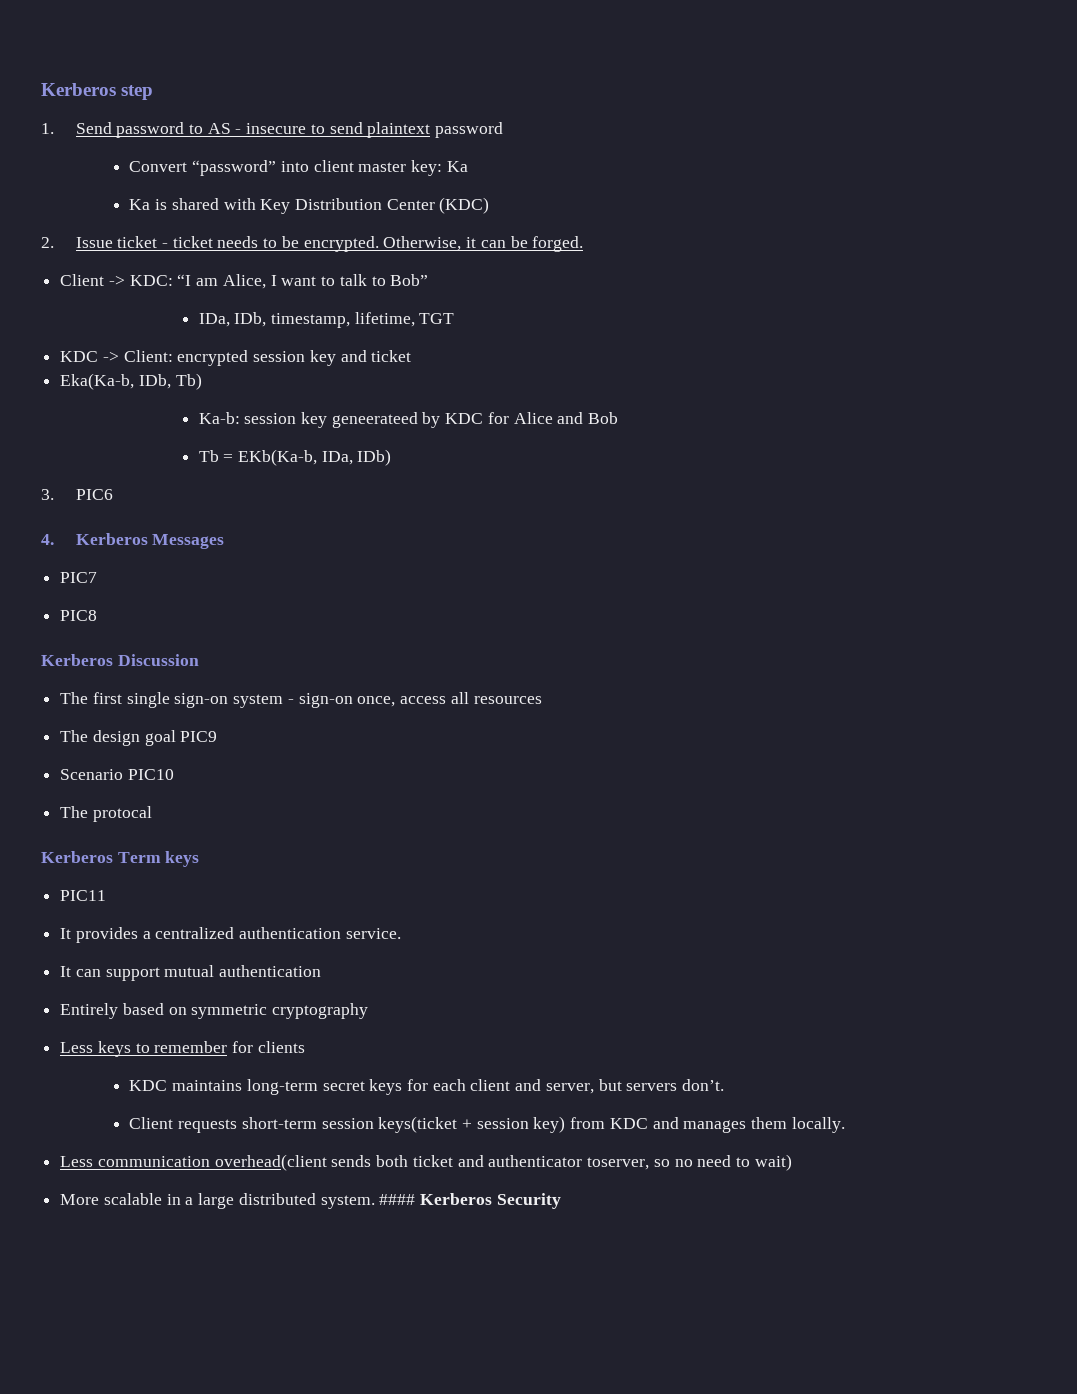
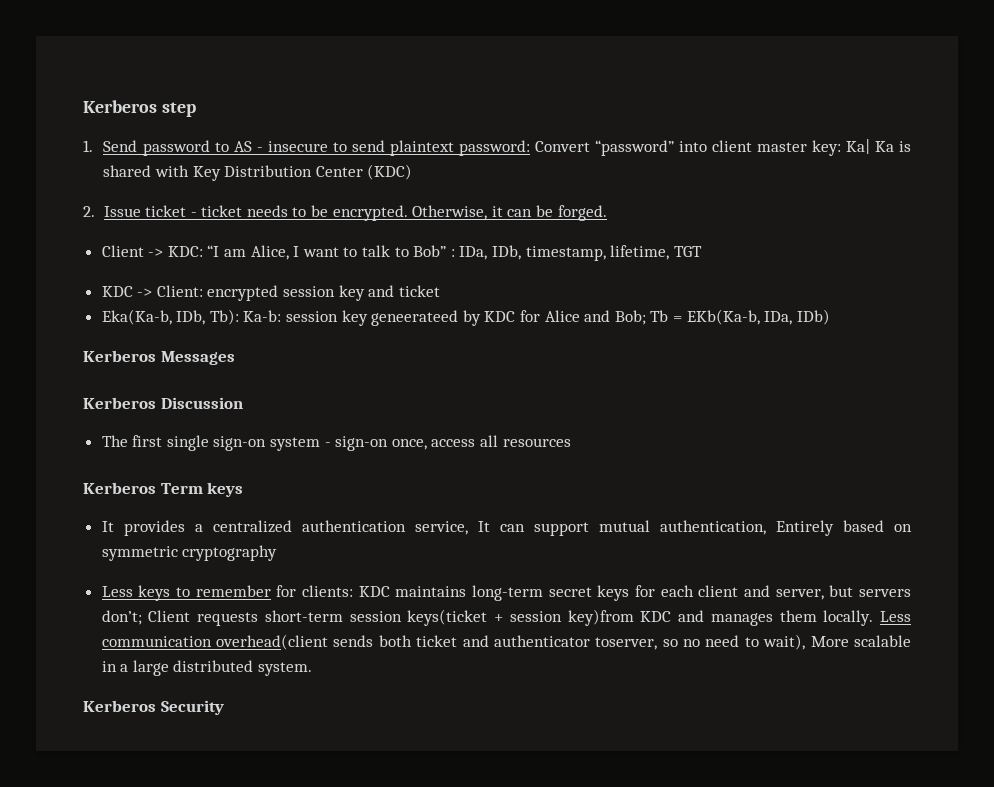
- 1. Send password to AS - insecure to send plaintext password
- Convert “password” into client master key: Ka
- Ka is shared with Key Distribution Center (KDC)
+ 1. Send password to AS - insecure to send plaintext password: Convert “password” into client master key: Ka| Ka is shared with Key Distribution Center (KDC)
- Client -> KDC: “I am Alice, I want to talk to Bob”
- IDa, IDb, timestamp, lifetime, TGT
+ Client -> KDC: “I am Alice, I want to talk to Bob” : IDa, IDb, timestamp, lifetime, TGT
- Eka(Ka-b, IDb, Tb)
- Ka-b: session key geneerateed by KDC for Alice and Bob
- Tb = EKb(Ka-b, IDa, IDb)
+ Eka(Ka-b, IDb, Tb): Ka-b: session key geneerateed by KDC for Alice and Bob; Tb = EKb(Ka-b, IDa, IDb)
- 3. PIC6
- 4. Kerberos Messages
+ Kerberos Messages
- PIC7
- PIC8
- The design goal PIC9
- Scenario PIC10
- The protocal
- PIC11
- It provides a centralized authentication service.
- It can support mutual authentication
- Entirely based on symmetric cryptography
+ It provides a centralized authentication service, It can support mutual authentication, Entirely based on symmetric cryptography
- Less keys to remember for clients
- KDC maintains long-term secret keys for each client and server, but servers don’t.
- Client requests short-term session keys(ticket + session key) from KDC and manages them locally.
- Less communication overhead(client sends both ticket and authenticator toserver, so no need to wait)
- More scalable in a large distributed system. #### Kerberos Security
+ Less keys to remember for clients: KDC maintains long-term secret keys for each client and server, but servers don’t; Client requests short-term session keys(ticket + session key)from KDC and manages them locally. Less communication overhead(client sends both ticket and authenticator toserver, so no need to wait), More scalable in a large distributed system.
+ Kerberos Security

